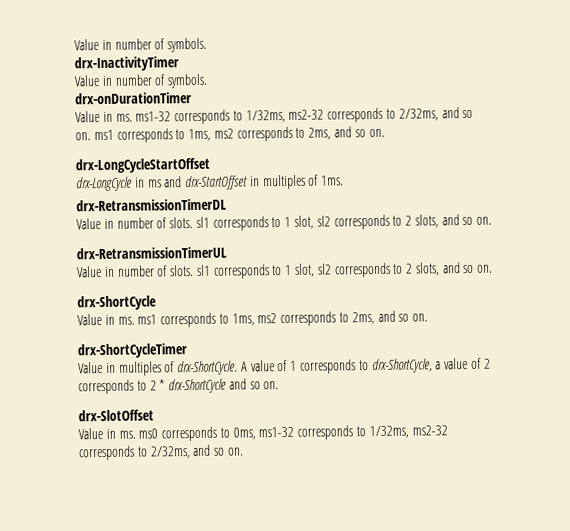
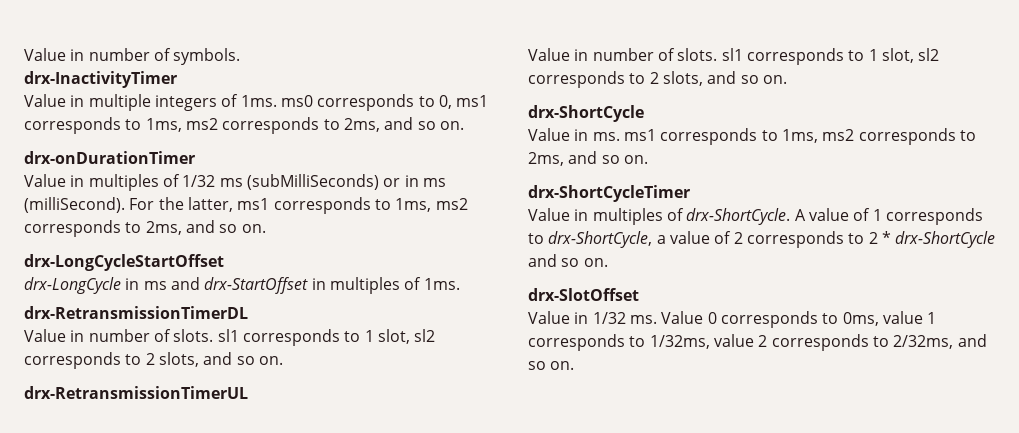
  drx-InactivityTimer
- Value in number of symbols.
+ Value in multiple integers of 1ms. ms0 corresponds to 0, ms1 corresponds to 1ms, ms2 corresponds to 2ms, and so on.
  drx-onDurationTimer
- Value in ms. ms1-32 corresponds to 1/32ms, ms2-32 corresponds to 2/32ms, and so on. ms1 corresponds to 1ms, ms2 corresponds to 2ms, and so on.
+ Value in multiples of 1/32 ms (subMilliSeconds) or in ms (milliSecond). For the latter, ms1 corresponds to 1ms, ms2 corresponds to 2ms, and so on.
- Value in ms. ms0 corresponds to 0ms, ms1-32 corresponds to 1/32ms, ms2-32 corresponds to 2/32ms, and so on.
+ Value in 1/32 ms. Value 0 corresponds to 0ms, value 1 corresponds to 1/32ms, value 2 corresponds to 2/32ms, and so on.

